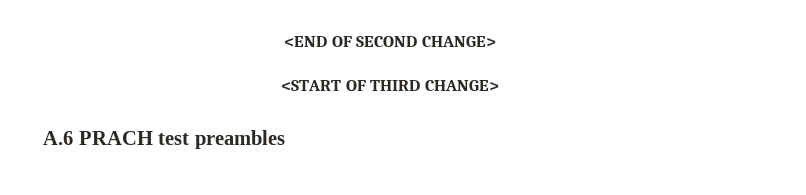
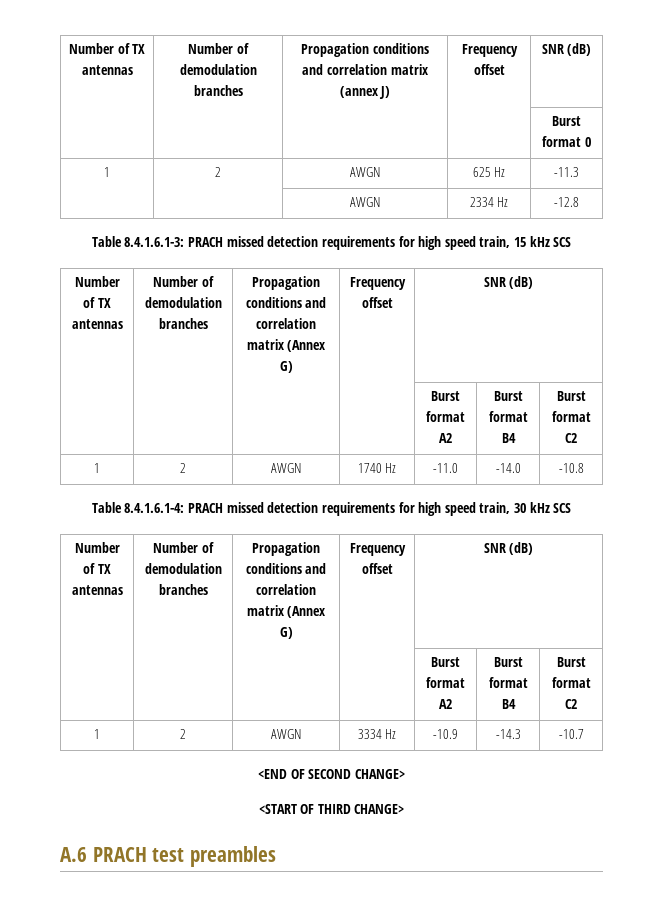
+ Number of TX antennas | Number of demodulation branches | Propagation conditions and correlation matrix (annex J) | Frequency offset | SNR (dB)
+ | | | | Burst format 0
+ 1 | 2 | AWGN | 625 Hz | -11.3
+ | | AWGN | 2334 Hz | -12.8
+ Table 8.4.1.6.1-3: PRACH missed detection requirements for high speed train, 15 kHz SCS
+ Number of TX antennas | Number of demodulation branches | Propagation conditions and correlation matrix (Annex G) | Frequency offset | SNR (dB)
+ | | | | Burst format A2 | Burst format B4 | Burst format C2
+ 1 | 2 | AWGN | 1740 Hz | -11.0 | -14.0 | -10.8
+ Table 8.4.1.6.1-4: PRACH missed detection requirements for high speed train, 30 kHz SCS
+ Number of TX antennas | Number of demodulation branches | Propagation conditions and correlation matrix (Annex G) | Frequency offset | SNR (dB)
+ | | | | Burst format A2 | Burst format B4 | Burst format C2
+ 1 | 2 | AWGN | 3334 Hz | -10.9 | -14.3 | -10.7

